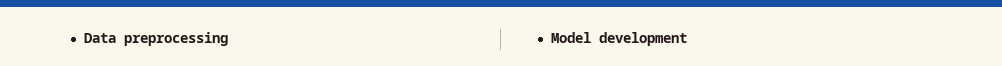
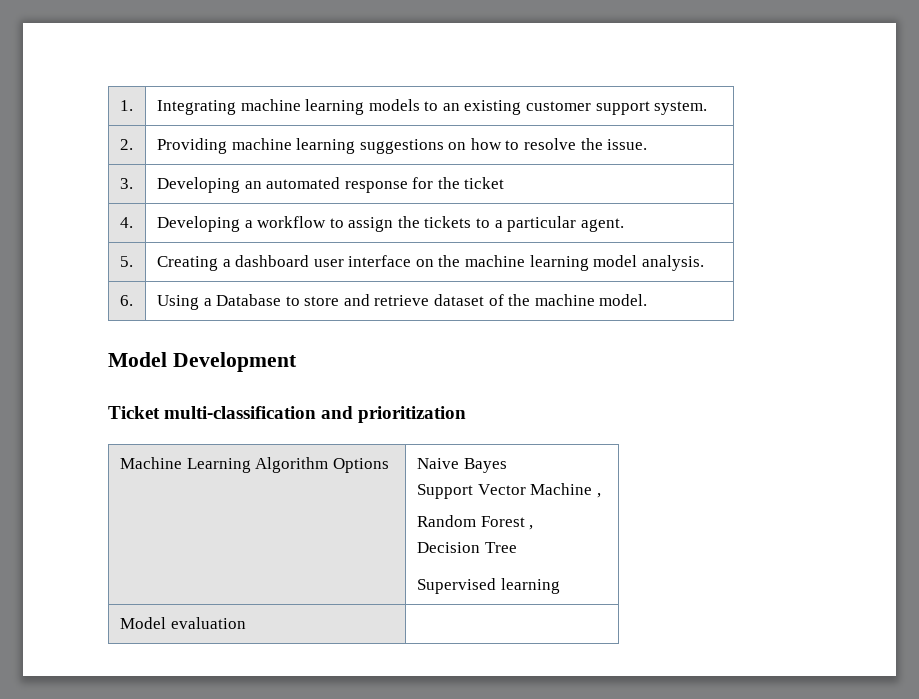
- Data preprocessing
- Model development
+ 1. | Integrating machine learning models to an existing customer support system.
+ 2. | Providing machine learning suggestions on how to resolve the issue.
+ 3. | Developing an automated response for the ticket
+ 4. | Developing a workflow to assign the tickets to a particular agent.
+ 5. | Creating a dashboard user interface on the machine learning model analysis.
+ 6. | Using a Database to store and retrieve dataset of the machine model.
+ Model Development
+ Ticket multi-classification and prioritization
+ Machine Learning Algorithm Options | Naive Bayes
+ Support Vector Machine ,
+ Random Forest ,
+ Decision Tree
+ Supervised learning
+ Model evaluation |

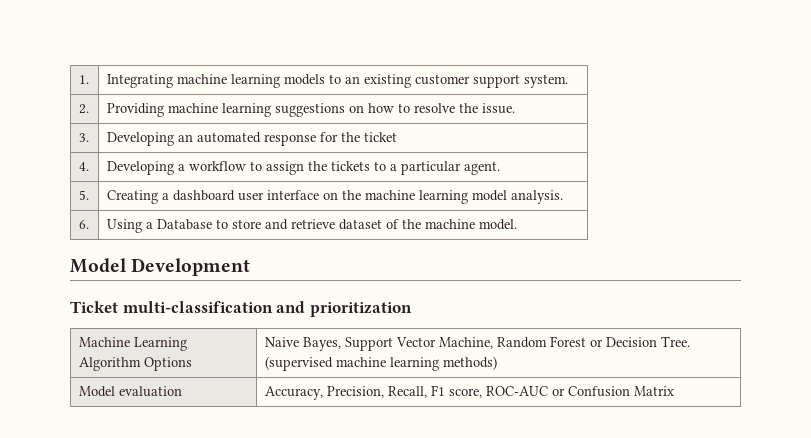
- Machine Learning Algorithm Options | Naive Bayes
- Support Vector Machine ,
- Random Forest ,
- Decision Tree
- Supervised learning
+ Machine Learning Algorithm Options | Naive Bayes, Support Vector Machine, Random Forest or Decision Tree. (supervised machine learning methods)
- Model evaluation |
+ Model evaluation | Accuracy, Precision, Recall, F1 score, ROC-AUC or Confusion Matrix

